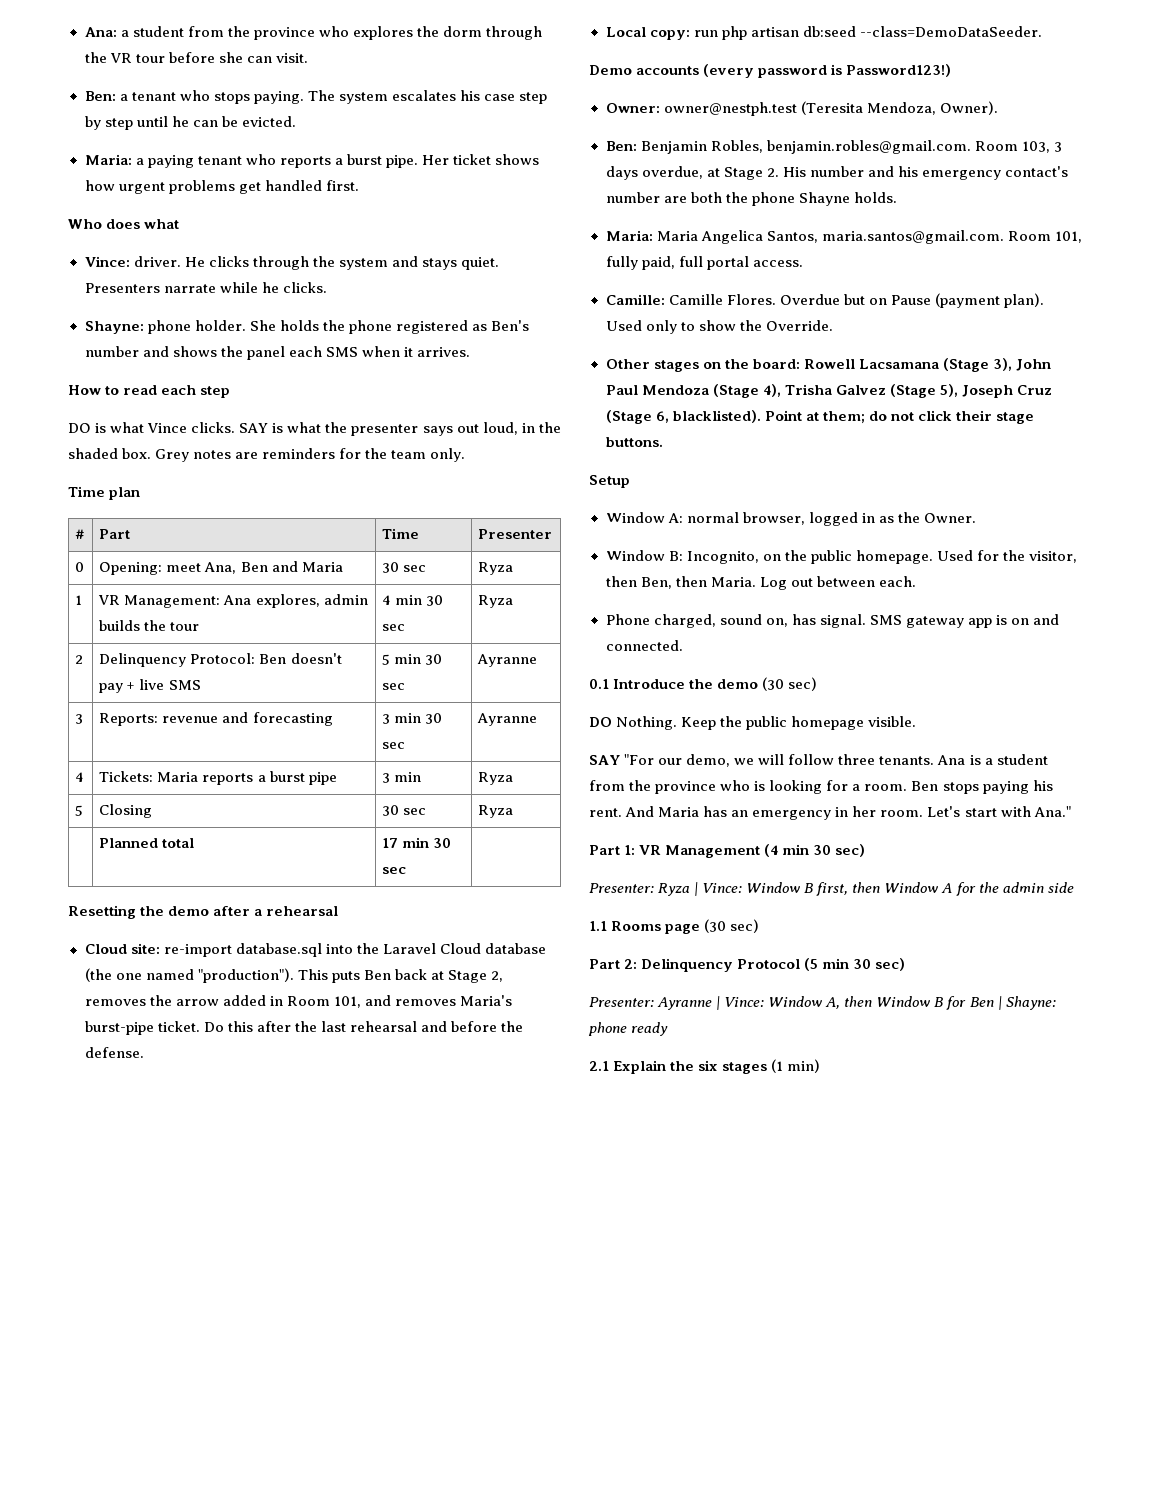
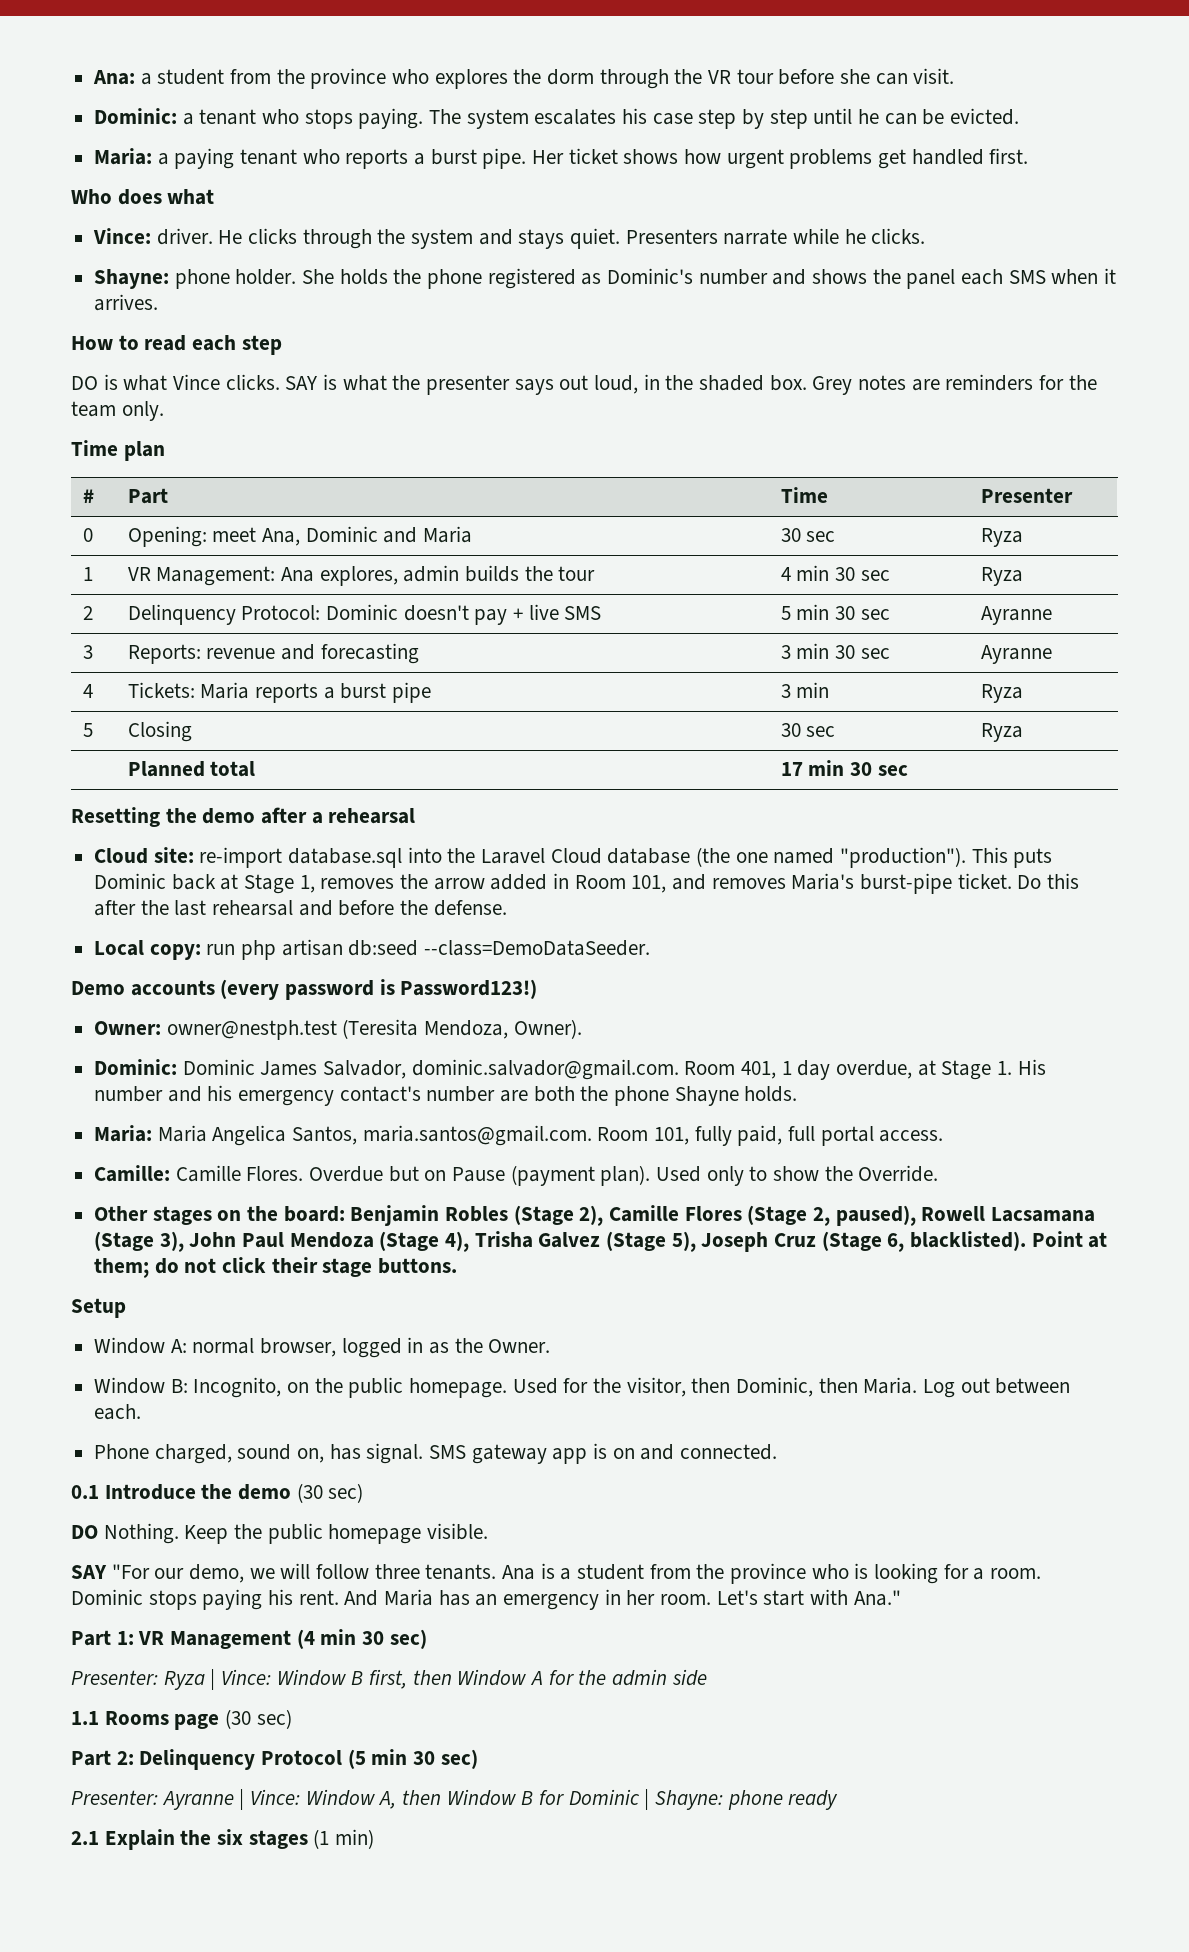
- Ben: a tenant who stops paying.
+ Dominic: a tenant who stops paying.
- She holds the phone registered as Ben's number and shows the panel each SMS when it arrives.
+ She holds the phone registered as Dominic's number and shows the panel each SMS when it arrives.
- 0 | Opening: meet Ana, Ben and Maria | 30 sec | Ryza
+ 0 | Opening: meet Ana, Dominic and Maria | 30 sec | Ryza
- 2 | Delinquency Protocol: Ben doesn't pay + live SMS | 5 min 30 sec | Ayranne
+ 2 | Delinquency Protocol: Dominic doesn't pay + live SMS | 5 min 30 sec | Ayranne
- This puts Ben back at Stage 2, removes the arrow added in Room 101, and removes Maria's burst-pipe ticket.
+ This puts Dominic back at Stage 1, removes the arrow added in Room 101, and removes Maria's burst-pipe ticket.
- Ben: Benjamin Robles, benjamin.robles@gmail.com. Room 103, 3 days overdue, at Stage 2. His number and his emergency contact's number are both the phone Shayne holds.
+ Dominic: Dominic James Salvador, dominic.salvador@gmail.com. Room 401, 1 day overdue, at Stage 1. His number and his emergency contact's number are both the phone Shayne holds.
- Other stages on the board: Rowell Lacsamana (Stage 3), John Paul Mendoza (Stage 4), Trisha Galvez (Stage 5), Joseph Cruz (Stage 6, blacklisted).
+ Other stages on the board: Benjamin Robles (Stage 2), Camille Flores (Stage 2, paused), Rowell Lacsamana (Stage 3), John Paul Mendoza (Stage 4), Trisha Galvez (Stage 5), Joseph Cruz (Stage 6, blacklisted).
- Used for the visitor, then Ben, then Maria.
+ Used for the visitor, then Dominic, then Maria.
- Ben stops paying his rent.
+ Dominic stops paying his rent.
- Presenter: Ayranne | Vince: Window A, then Window B for Ben | Shayne: phone ready
+ Presenter: Ayranne | Vince: Window A, then Window B for Dominic | Shayne: phone ready

